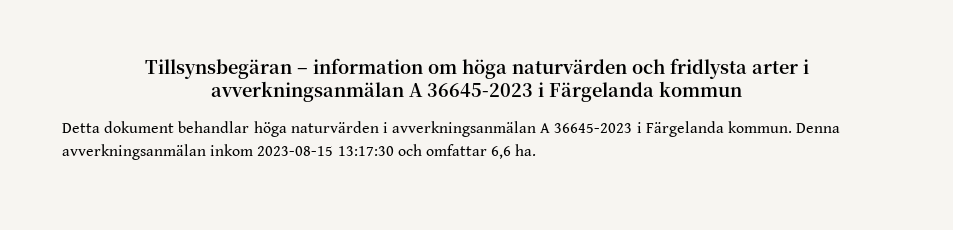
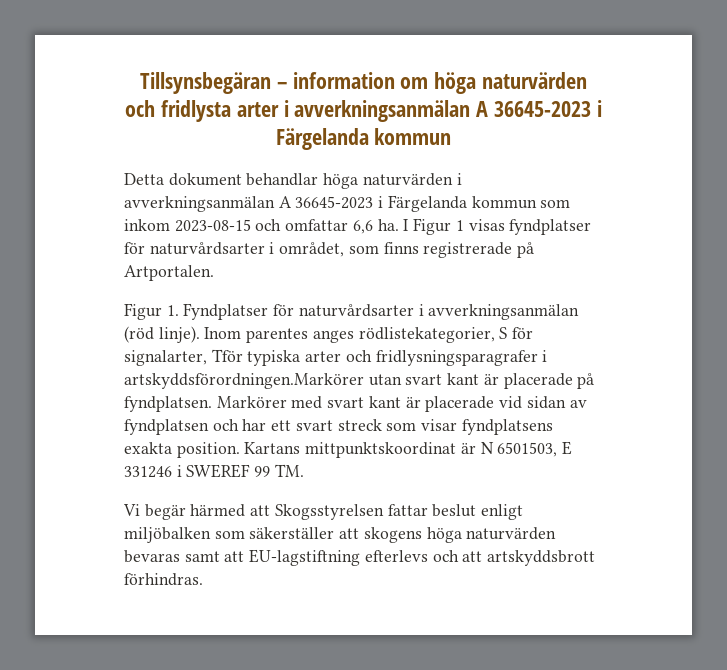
- Detta dokument behandlar höga naturvärden i avverkningsanmälan A 36645-2023 i Färgelanda kommun. Denna avverkningsanmälan inkom 2023-08-15 13:17:30 och omfattar 6,6 ha.
+ Detta dokument behandlar höga naturvärden i avverkningsanmälan A 36645-2023 i Färgelanda kommun som inkom 2023-08-15 och omfattar 6,6 ha.
+ I Figur 1 visas fyndplatser för naturvårdsarter i området, som finns registrerade på Artportalen.
+ Figur 1. Fyndplatser för naturvårdsarter i avverkningsanmälan (röd linje). Inom parentes anges rödlistekategorier, S för signalarter, Tför typiska arter och fridlysningsparagrafer i artskyddsförordningen.Markörer utan svart kant är placerade på fyndplatsen. Markörer med svart kant är placerade vid sidan av fyndplatsen och har ett svart streck som visar fyndplatsens exakta position. Kartans mittpunktskoordinat är N 6501503, E 331246 i SWEREF 99 TM.
+ Vi begär härmed att Skogsstyrelsen fattar beslut enligt miljöbalken som säkerställer att skogens höga naturvärden bevaras samt att EU-lagstiftning efterlevs och att artskyddsbrott förhindras.

